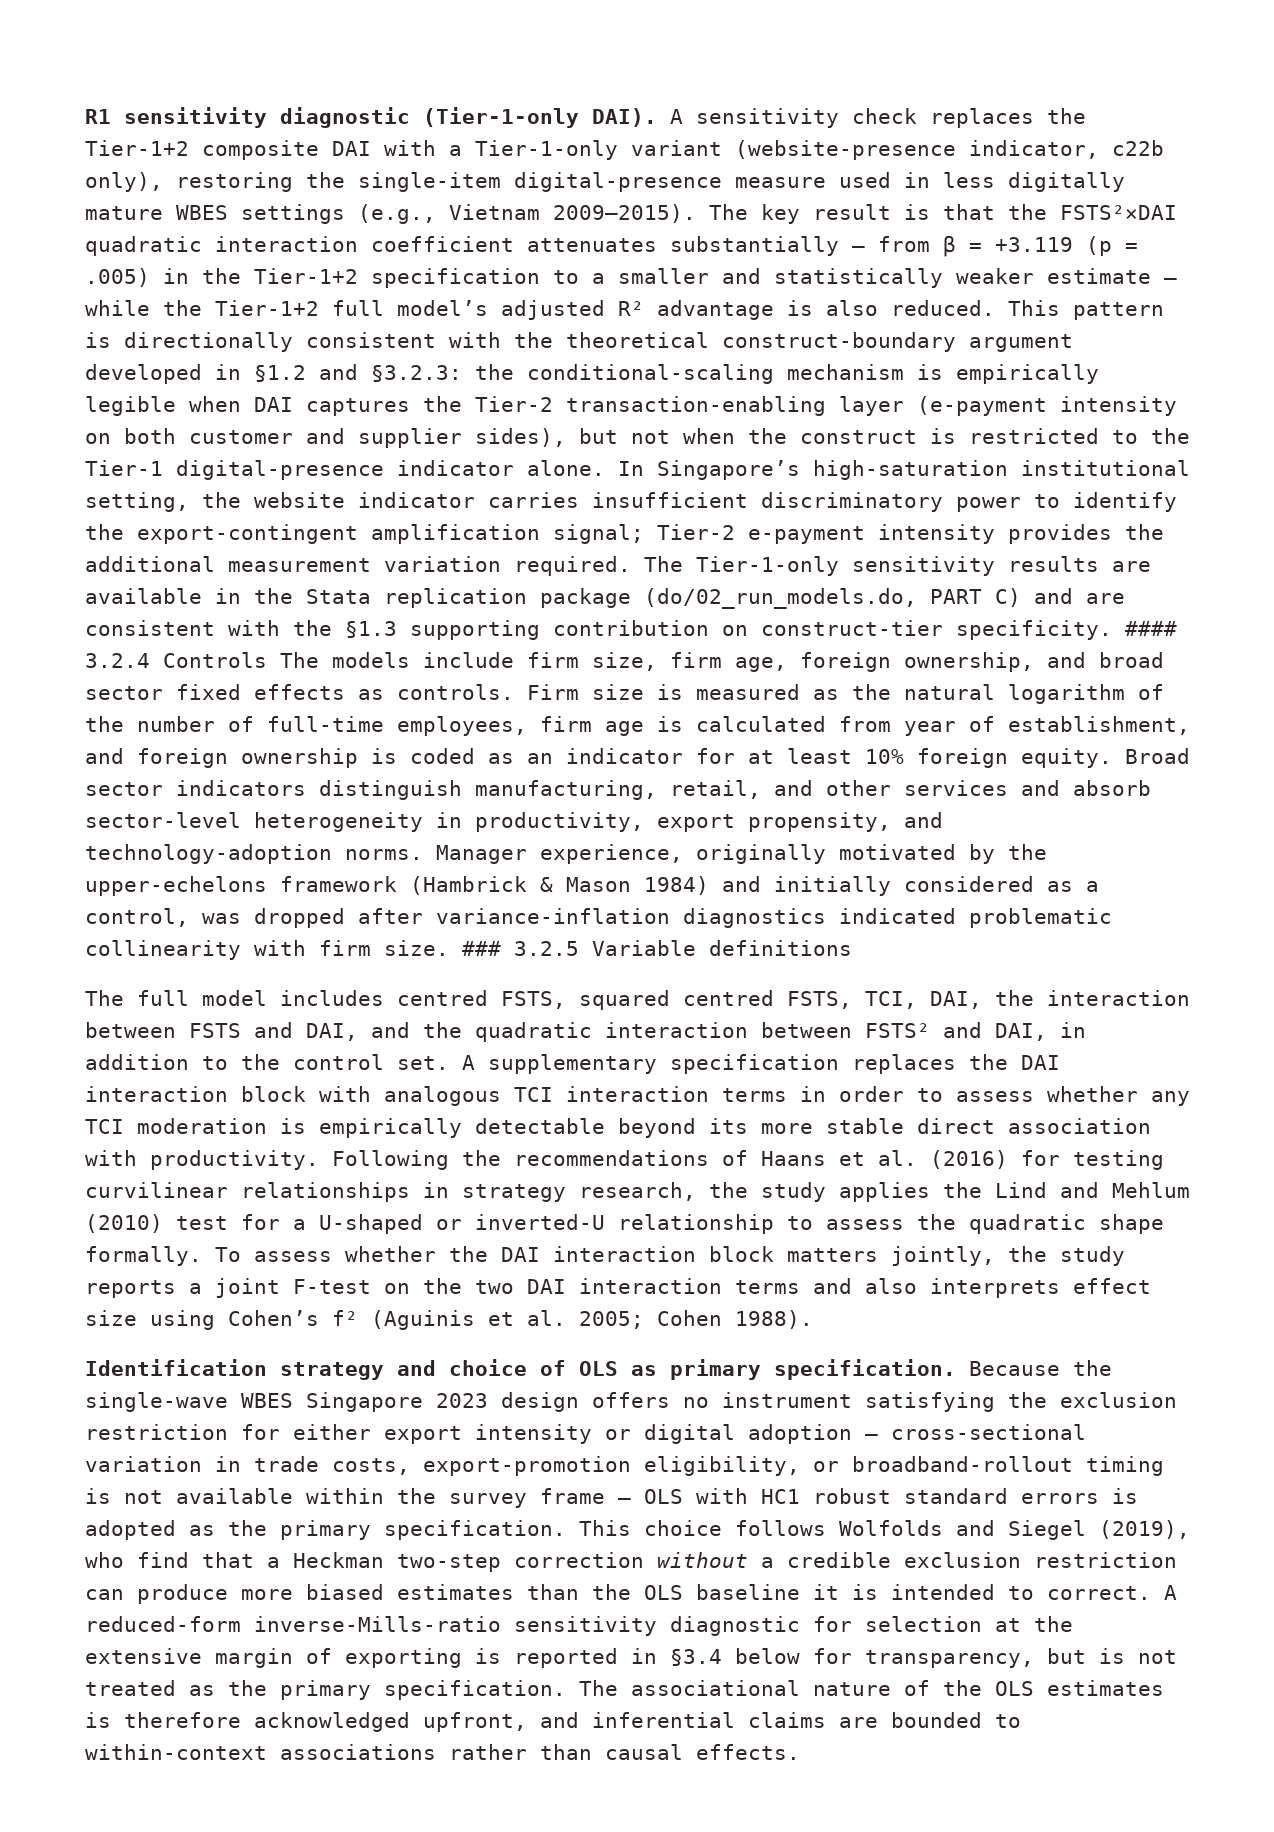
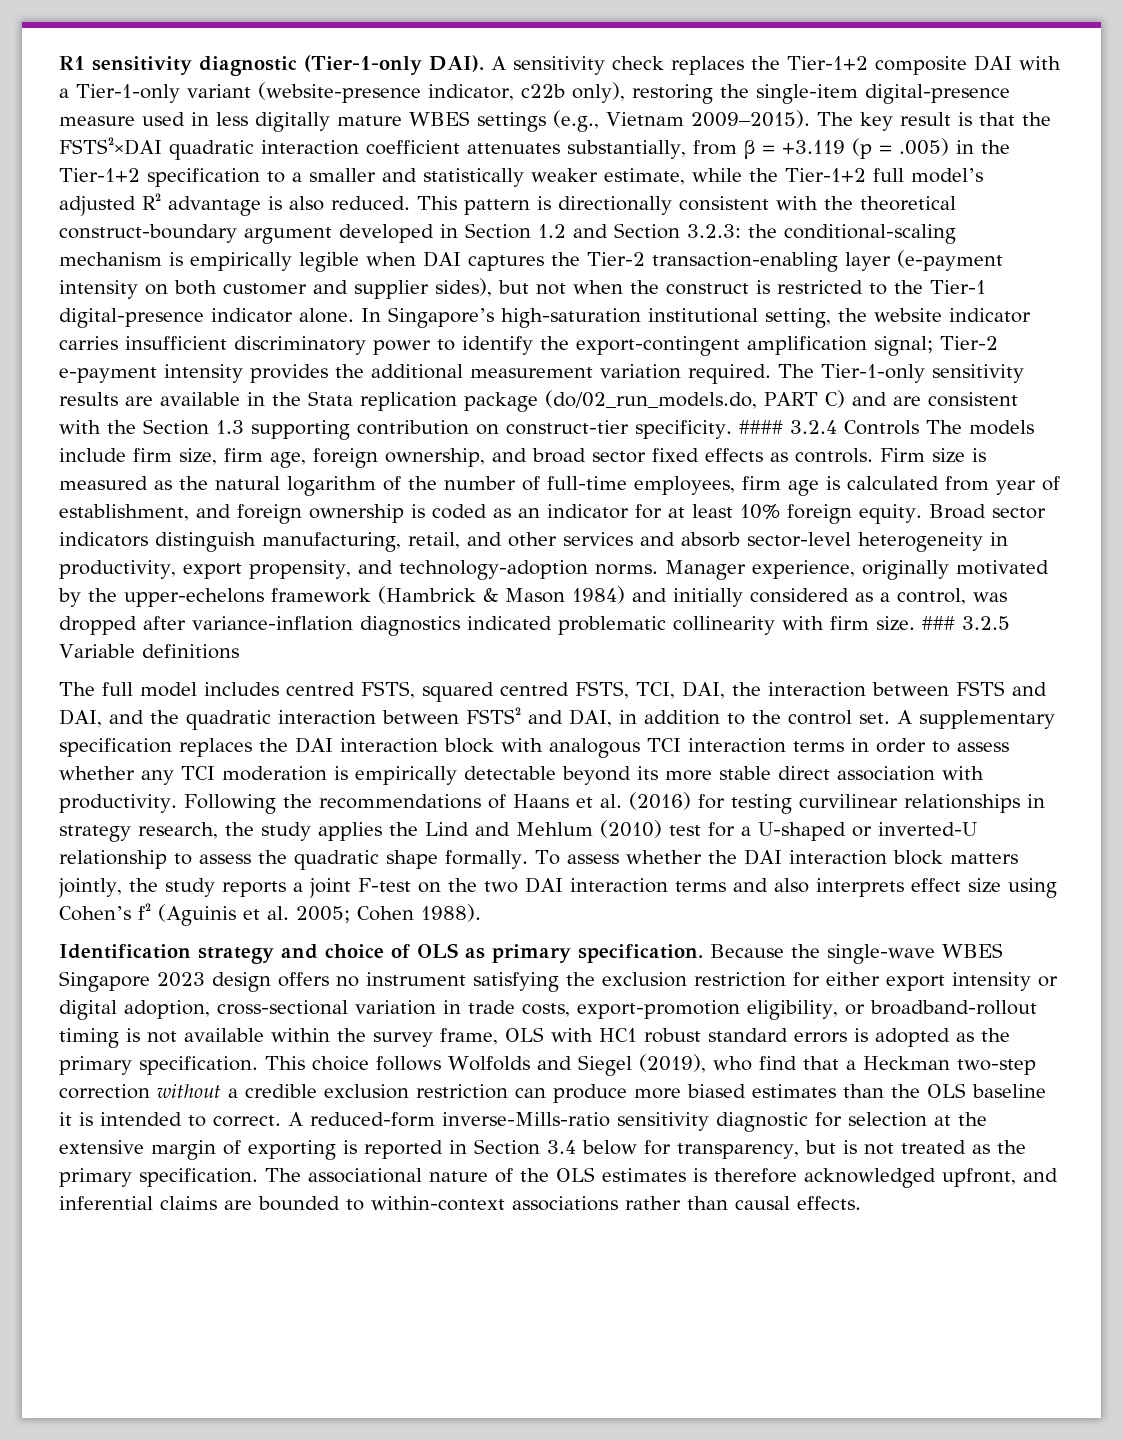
- The key result is that the FSTS²×DAI quadratic interaction coefficient attenuates substantially — from β = +3.119 (p = .005) in the Tier-1+2 specification to a smaller and statistically weaker estimate — while the Tier-1+2 full model’s adjusted R² advantage is also reduced.
+ The key result is that the FSTS²×DAI quadratic interaction coefficient attenuates substantially, from β = +3.119 (p = .005) in the Tier-1+2 specification to a smaller and statistically weaker estimate, while the Tier-1+2 full model’s adjusted R² advantage is also reduced.
- This pattern is directionally consistent with the theoretical construct-boundary argument developed in §1.2 and §3.2.3: the conditional-scaling mechanism is empirically legible when DAI captures the Tier-2 transaction-enabling layer (e-payment intensity on both customer and supplier sides), but not when the construct is restricted to the Tier-1 digital-presence indicator alone.
+ This pattern is directionally consistent with the theoretical construct-boundary argument developed in Section 1.2 and Section 3.2.3: the conditional-scaling mechanism is empirically legible when DAI captures the Tier-2 transaction-enabling layer (e-payment intensity on both customer and supplier sides), but not when the construct is restricted to the Tier-1 digital-presence indicator alone.
- The Tier-1-only sensitivity results are available in the Stata replication package (do/02_run_models.do, PART C) and are consistent with the §1.3 supporting contribution on construct-tier specificity.
+ The Tier-1-only sensitivity results are available in the Stata replication package (do/02_run_models.do, PART C) and are consistent with the Section 1.3 supporting contribution on construct-tier specificity.
- Because the single-wave WBES Singapore 2023 design offers no instrument satisfying the exclusion restriction for either export intensity or digital adoption — cross-sectional variation in trade costs, export-promotion eligibility, or broadband-rollout timing is not available within the survey frame — OLS with HC1 robust standard errors is adopted as the primary specification.
+ Because the single-wave WBES Singapore 2023 design offers no instrument satisfying the exclusion restriction for either export intensity or digital adoption, cross-sectional variation in trade costs, export-promotion eligibility, or broadband-rollout timing is not available within the survey frame, OLS with HC1 robust standard errors is adopted as the primary specification.
- A reduced-form inverse-Mills-ratio sensitivity diagnostic for selection at the extensive margin of exporting is reported in §3.4 below for transparency, but is not treated as the primary specification.
+ A reduced-form inverse-Mills-ratio sensitivity diagnostic for selection at the extensive margin of exporting is reported in Section 3.4 below for transparency, but is not treated as the primary specification.

